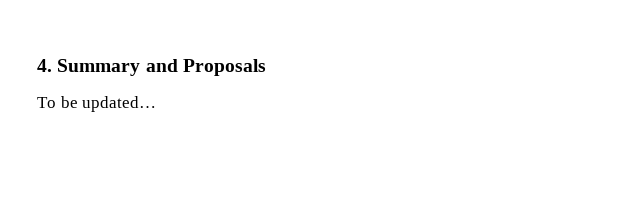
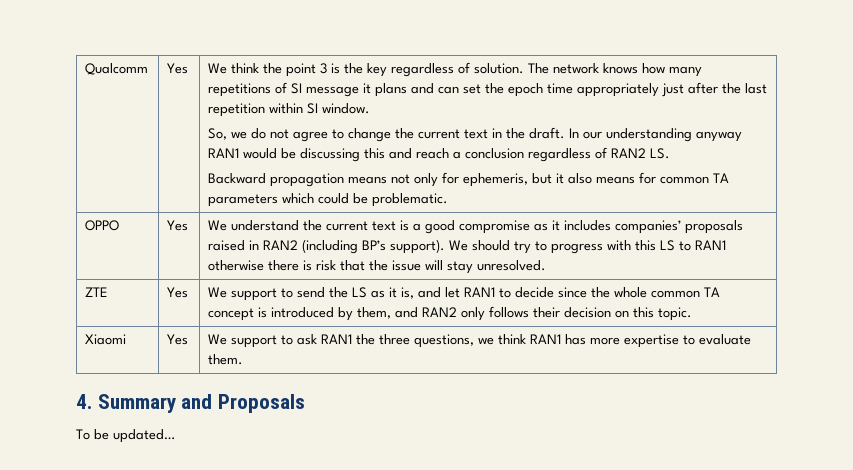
+ Qualcomm | Yes | We think the point 3 is the key regardless of solution. The network knows how many repetitions of SI message it plans and can set the epoch time appropriately just after the last repetition within SI window.
+ So, we do not agree to change the current text in the draft. In our understanding anyway RAN1 would be discussing this and reach a conclusion regardless of RAN2 LS.
+ Backward propagation means not only for ephemeris, but it also means for common TA parameters which could be problematic.
+ OPPO | Yes | We understand the current text is a good compromise as it includes companies’ proposals raised in RAN2 (including BP’s support). We should try to progress with this LS to RAN1 otherwise there is risk that the issue will stay unresolved.
+ ZTE | Yes | We support to send the LS as it is, and let RAN1 to decide since the whole common TA concept is introduced by them, and RAN2 only follows their decision on this topic.
+ Xiaomi | Yes | We support to ask RAN1 the three questions, we think RAN1 has more expertise to evaluate them.

